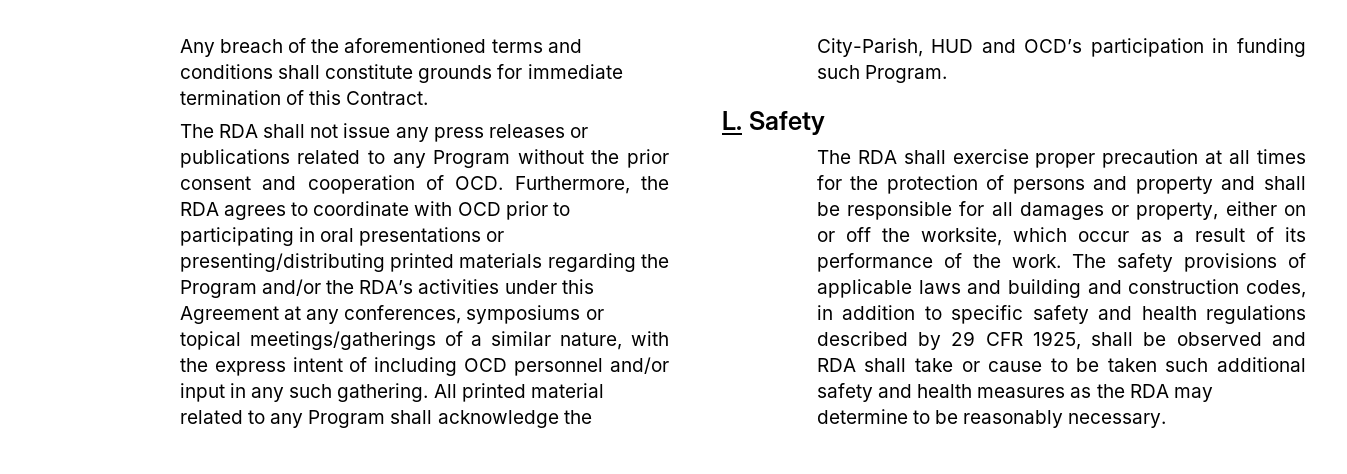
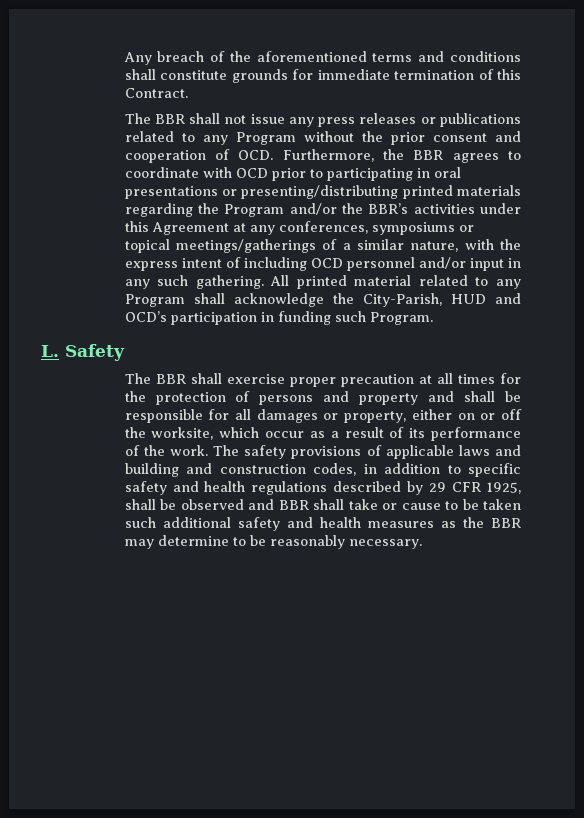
- The RDA shall not issue any press releases or publications related to any Program without the prior consent and cooperation of OCD. Furthermore, the RDA agrees to coordinate with OCD prior to participating in oral presentations or presenting/distributing printed materials regarding the Program and/or the RDA’s activities under this Agreement at any conferences, symposiums or topical meetings/gatherings of a similar nature, with the express intent of including OCD personnel and/or input in any such gathering.
+ The BBR shall not issue any press releases or publications related to any Program without the prior consent and cooperation of OCD. Furthermore, the BBR agrees to coordinate with OCD prior to participating in oral presentations or presenting/distributing printed materials regarding the Program and/or the BBR’s activities under this Agreement at any conferences, symposiums or topical meetings/gatherings of a similar nature, with the express intent of including OCD personnel and/or input in any such gathering.
- The RDA shall exercise proper precaution at all times for the protection of persons and property and shall be responsible for all damages or property, either on or off the worksite, which occur as a result of its performance of the work.
+ The BBR shall exercise proper precaution at all times for the protection of persons and property and shall be responsible for all damages or property, either on or off the worksite, which occur as a result of its performance of the work.
- The safety provisions of applicable laws and building and construction codes, in addition to specific safety and health regulations described by 29 CFR 1925, shall be observed and RDA shall take or cause to be taken such additional safety and health measures as the RDA may determine to be reasonably necessary.
+ The safety provisions of applicable laws and building and construction codes, in addition to specific safety and health regulations described by 29 CFR 1925, shall be observed and BBR shall take or cause to be taken such additional safety and health measures as the BBR may determine to be reasonably necessary.

